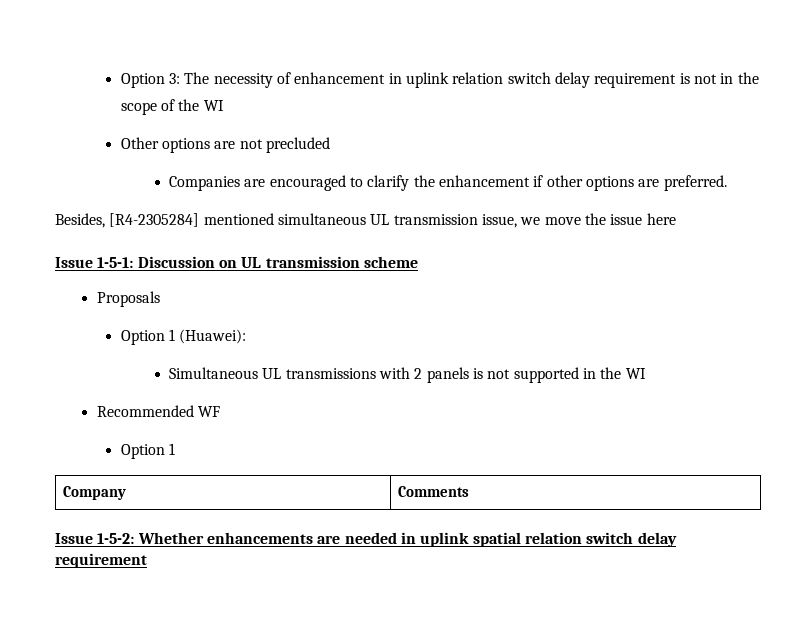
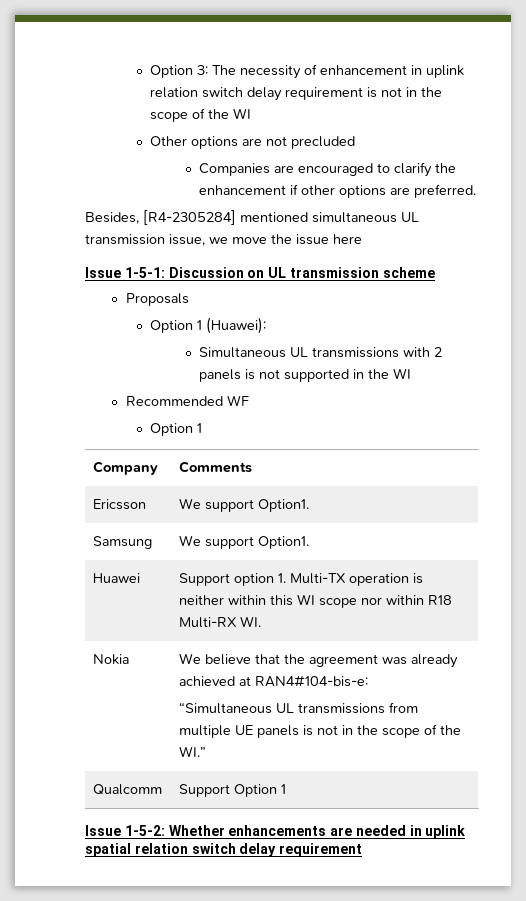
+ Ericsson | We support Option1.
+ Samsung | We support Option1.
+ Huawei | Support option 1. Multi-TX operation is neither within this WI scope nor within R18 Multi-RX WI.
+ Nokia | We believe that the agreement was already achieved at RAN4#104-bis-e:
+ “Simultaneous UL transmissions from multiple UE panels is not in the scope of the WI.”
+ Qualcomm | Support Option 1

